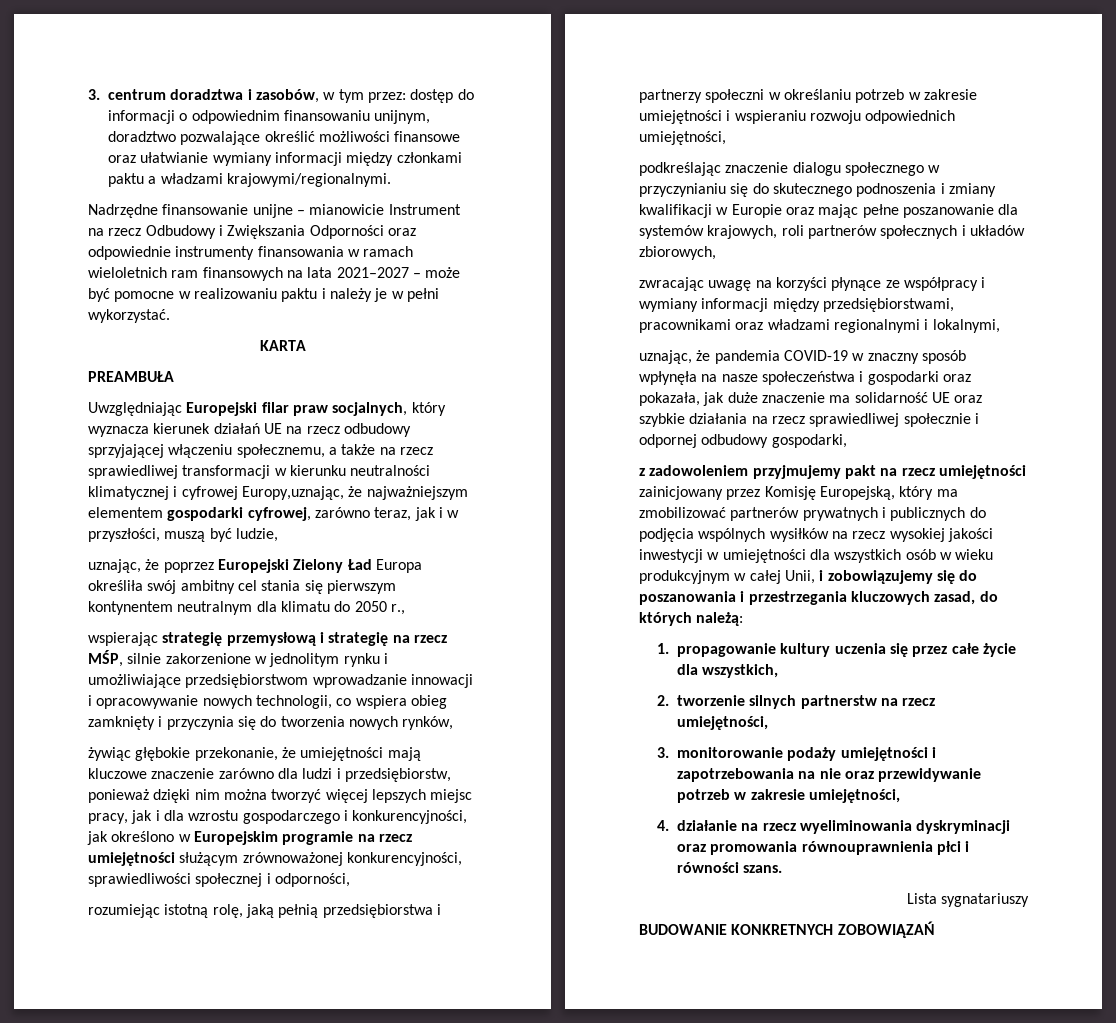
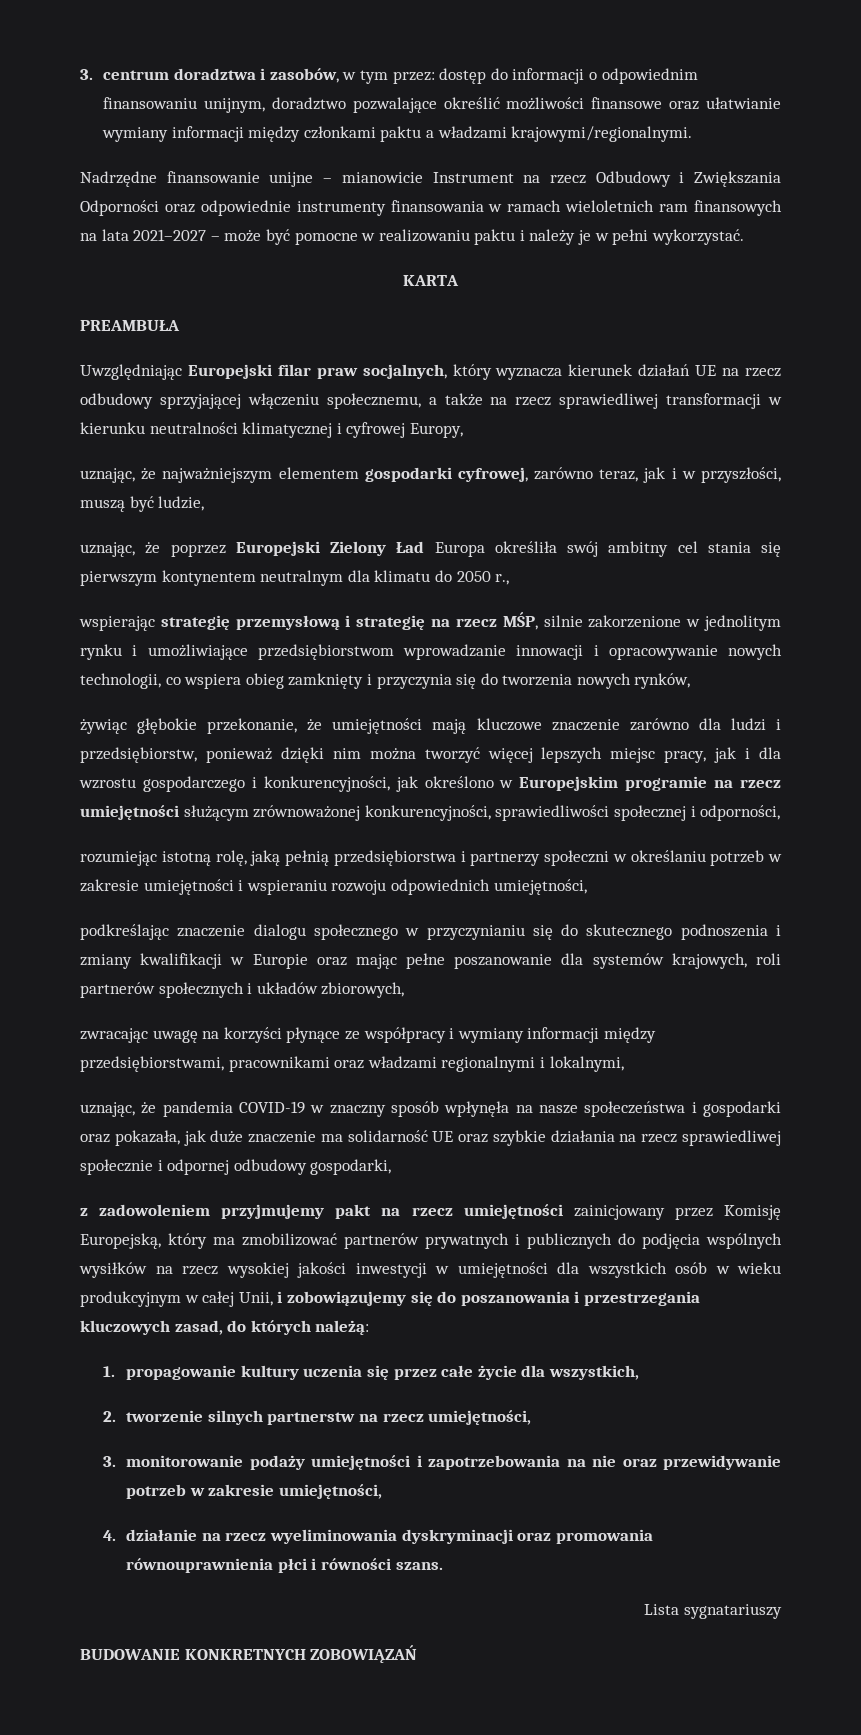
- Uwzględniając Europejski filar praw socjalnych, który wyznacza kierunek działań UE na rzecz odbudowy sprzyjającej włączeniu społecznemu, a także na rzecz sprawiedliwej transformacji w kierunku neutralności klimatycznej i cyfrowej Europy,uznając, że najważniejszym elementem gospodarki cyfrowej, zarówno teraz, jak i w przyszłości, muszą być ludzie,
+ Uwzględniając Europejski filar praw socjalnych, który wyznacza kierunek działań UE na rzecz odbudowy sprzyjającej włączeniu społecznemu, a także na rzecz sprawiedliwej transformacji w kierunku neutralności klimatycznej i cyfrowej Europy,
+ uznając, że najważniejszym elementem gospodarki cyfrowej, zarówno teraz, jak i w przyszłości, muszą być ludzie,

